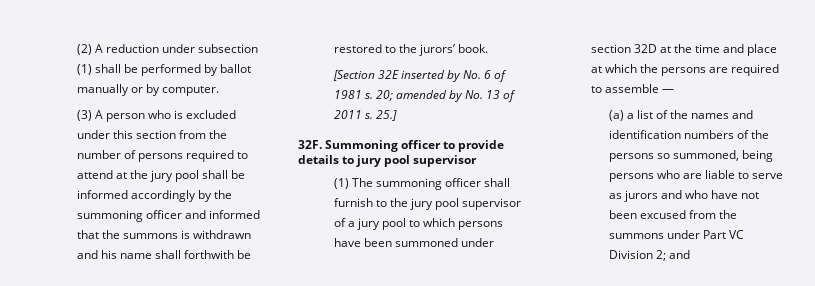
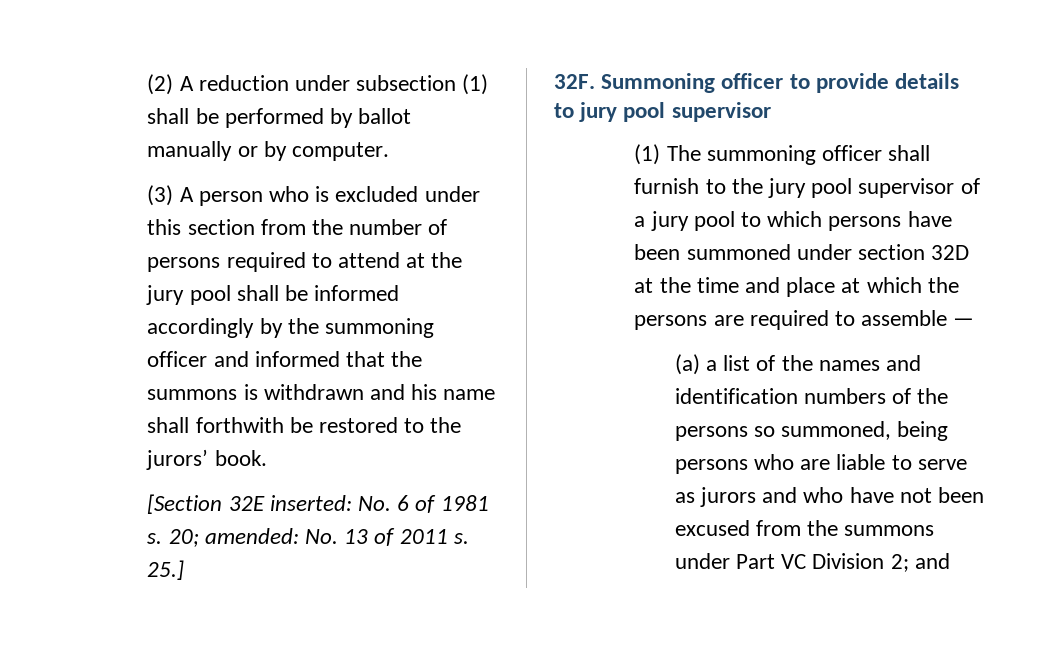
- [Section 32E inserted by No. 6 of 1981 s.
+ [Section 32E inserted: No. 6 of 1981 s.
- 20; amended by No. 13 of 2011 s.
+ 20; amended: No. 13 of 2011 s.

